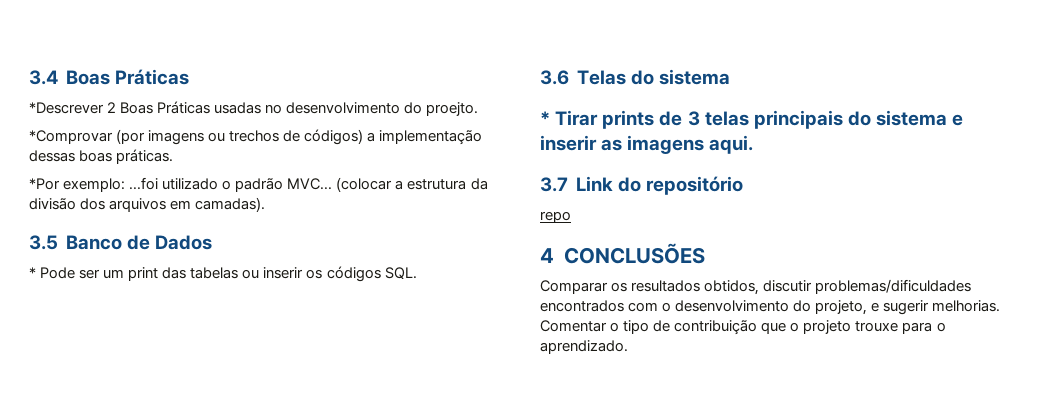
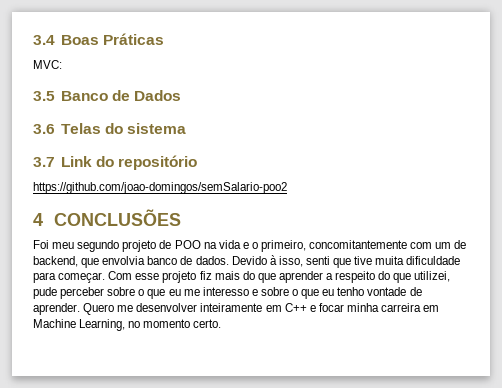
- *Descrever 2 Boas Práticas usadas no desenvolvimento do proejto.
- *Comprovar (por imagens ou trechos de códigos) a implementação dessas boas práticas.
- *Por exemplo: ...foi utilizado o padrão MVC... (colocar a estrutura da divisão dos arquivos em camadas).
+ MVC:
  3.5 Banco de Dados
- * Pode ser um print das tabelas ou inserir os códigos SQL.
  3.6 Telas do sistema
- * Tirar prints de 3 telas principais do sistema e inserir as imagens aqui.
- repo
+ https://github.com/joao-domingos/semSalario-poo2
- Comparar os resultados obtidos, discutir problemas/dificuldades encontrados com o desenvolvimento do projeto, e sugerir melhorias. Comentar o tipo de contribuição que o projeto trouxe para o aprendizado.
+ Foi meu segundo projeto de POO na vida e o primeiro, concomitantemente com um de backend, que envolvia banco de dados. Devido à isso, senti que tive muita dificuldade para começar. Com esse projeto fiz mais do que aprender a respeito do que utilizei, pude perceber sobre o que eu me interesso e sobre o que eu tenho vontade de aprender. Quero me desenvolver inteiramente em C++ e focar minha carreira em Machine Learning, no momento certo.

